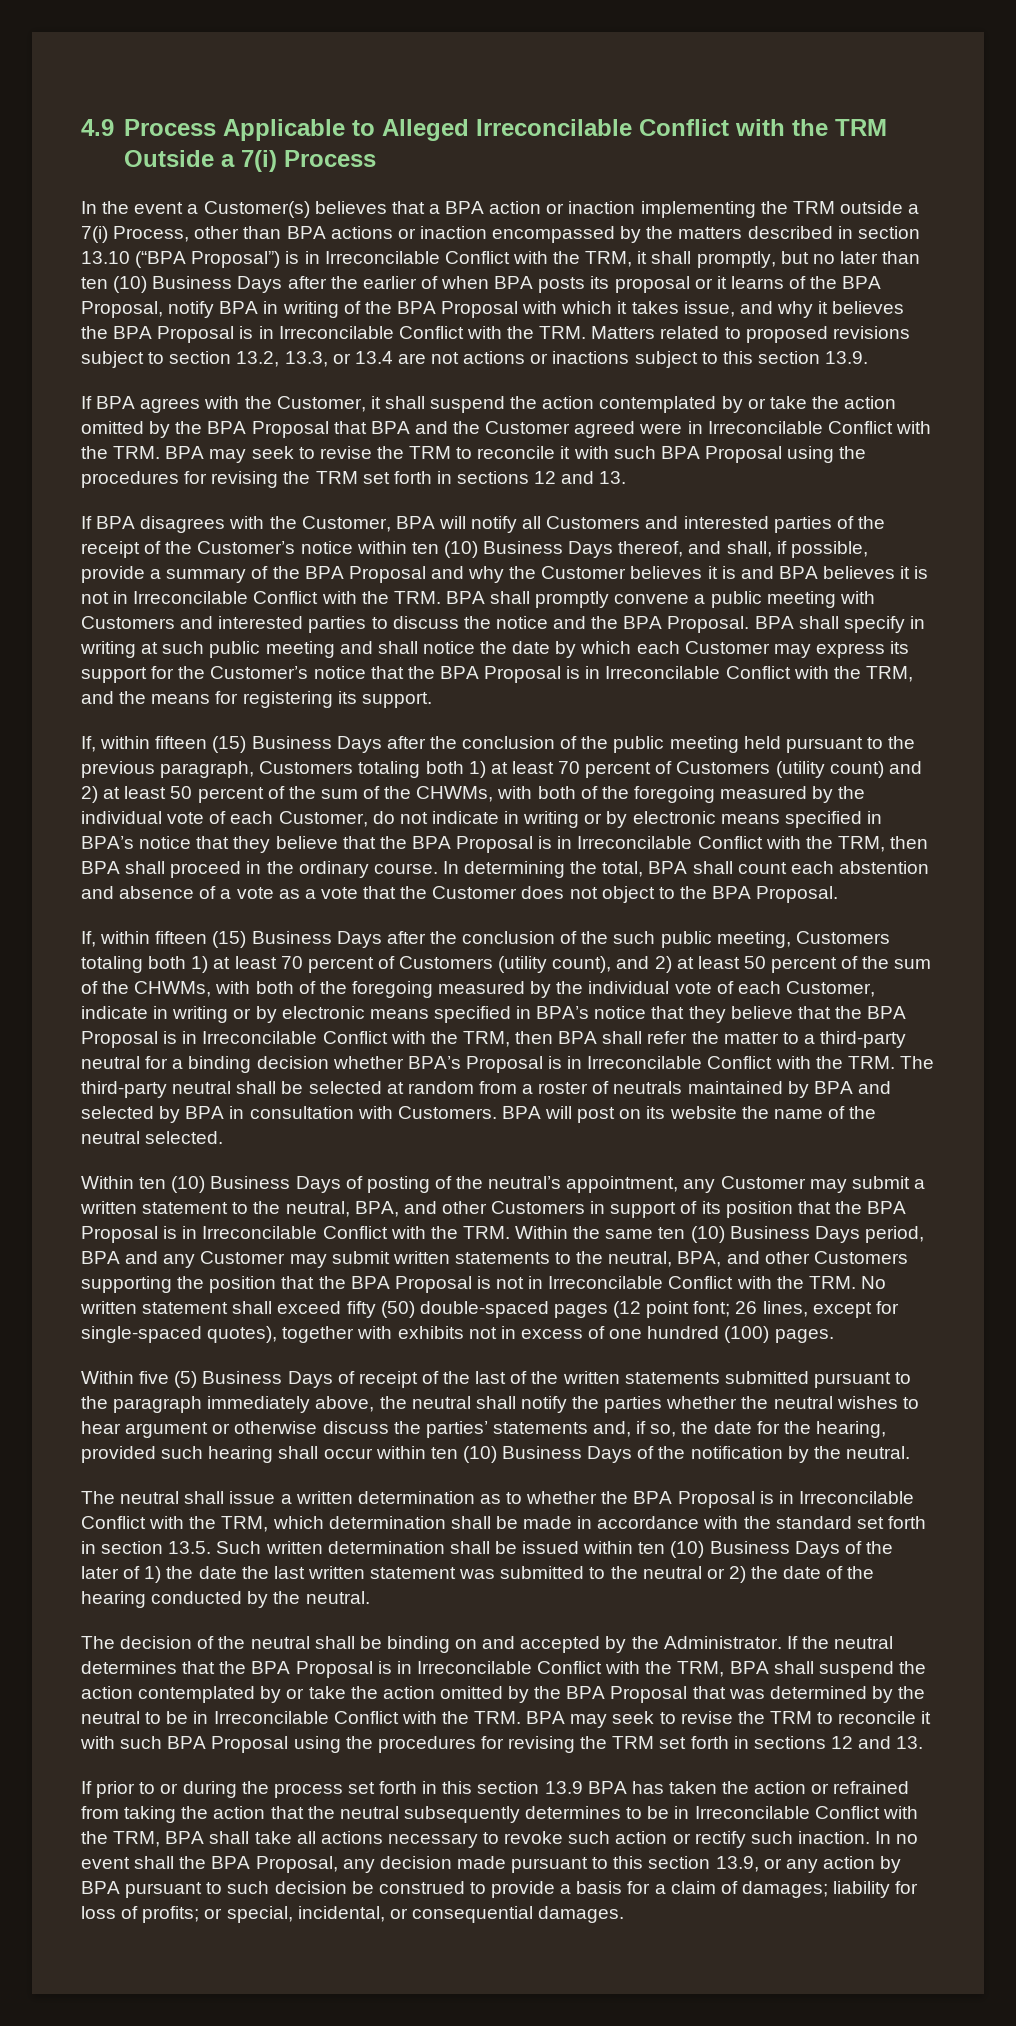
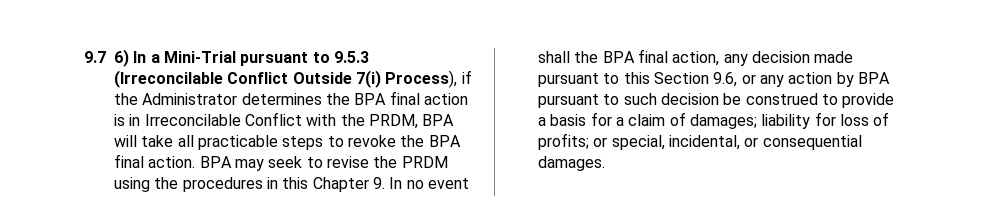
- 4.9 Process Applicable to Alleged Irreconcilable Conflict with the TRM Outside a 7(i) Process
- In the event a Customer(s) believes that a BPA action or inaction implementing the TRM outside a 7(i) Process, other than BPA actions or inaction encompassed by the matters described in section 13.10 (“BPA Proposal”) is in Irreconcilable Conflict with the TRM, it shall promptly, but no later than ten (10) Business Days after the earlier of when BPA posts its proposal or it learns of the BPA Proposal, notify BPA in writing of the BPA Proposal with which it takes issue, and why it believes the BPA Proposal is in Irreconcilable Conflict with the TRM. Matters related to proposed revisions subject to section 13.2, 13.3, or 13.4 are not actions or inactions subject to this section 13.9.
- If BPA agrees with the Customer, it shall suspend the action contemplated by or take the action omitted by the BPA Proposal that BPA and the Customer agreed were in Irreconcilable Conflict with the TRM. BPA may seek to revise the TRM to reconcile it with such BPA Proposal using the procedures for revising the TRM set forth in sections 12 and 13.
- If BPA disagrees with the Customer, BPA will notify all Customers and interested parties of the receipt of the Customer’s notice within ten (10) Business Days thereof, and shall, if possible, provide a summary of the BPA Proposal and why the Customer believes it is and BPA believes it is not in Irreconcilable Conflict with the TRM. BPA shall promptly convene a public meeting with Customers and interested parties to discuss the notice and the BPA Proposal. BPA shall specify in writing at such public meeting and shall notice the date by which each Customer may express its support for the Customer’s notice that the BPA Proposal is in Irreconcilable Conflict with the TRM, and the means for registering its support.
- If, within fifteen (15) Business Days after the conclusion of the public meeting held pursuant to the previous paragraph, Customers totaling both 1) at least 70 percent of Customers (utility count) and 2) at least 50 percent of the sum of the CHWMs, with both of the foregoing measured by the individual vote of each Customer, do not indicate in writing or by electronic means specified in BPA’s notice that they believe that the BPA Proposal is in Irreconcilable Conflict with the TRM, then BPA shall proceed in the ordinary course. In determining the total, BPA shall count each abstention and absence of a vote as a vote that the Customer does not object to the BPA Proposal.
- If, within fifteen (15) Business Days after the conclusion of the such public meeting, Customers totaling both 1) at least 70 percent of Customers (utility count), and 2) at least 50 percent of the sum of the CHWMs, with both of the foregoing measured by the individual vote of each Customer, indicate in writing or by electronic means specified in BPA’s notice that they believe that the BPA Proposal is in Irreconcilable Conflict with the TRM, then BPA shall refer the matter to a third-party neutral for a binding decision whether BPA’s Proposal is in Irreconcilable Conflict with the TRM. The third-party neutral shall be selected at random from a roster of neutrals maintained by BPA and selected by BPA in consultation with Customers. BPA will post on its website the name of the neutral selected.
- Within ten (10) Business Days of posting of the neutral’s appointment, any Customer may submit a written statement to the neutral, BPA, and other Customers in support of its position that the BPA Proposal is in Irreconcilable Conflict with the TRM. Within the same ten (10) Business Days period, BPA and any Customer may submit written statements to the neutral, BPA, and other Customers supporting the position that the BPA Proposal is not in Irreconcilable Conflict with the TRM. No written statement shall exceed fifty (50) double-spaced pages (12 point font; 26 lines, except for single-spaced quotes), together with exhibits not in excess of one hundred (100) pages.
- Within five (5) Business Days of receipt of the last of the written statements submitted pursuant to the paragraph immediately above, the neutral shall notify the parties whether the neutral wishes to hear argument or otherwise discuss the parties’ statements and, if so, the date for the hearing, provided such hearing shall occur within ten (10) Business Days of the notification by the neutral.
- The neutral shall issue a written determination as to whether the BPA Proposal is in Irreconcilable Conflict with the TRM, which determination shall be made in accordance with the standard set forth in section 13.5. Such written determination shall be issued within ten (10) Business Days of the later of 1) the date the last written statement was submitted to the neutral or 2) the date of the hearing conducted by the neutral.
- The decision of the neutral shall be binding on and accepted by the Administrator. If the neutral determines that the BPA Proposal is in Irreconcilable Conflict with the TRM, BPA shall suspend the action contemplated by or take the action omitted by the BPA Proposal that was determined by the neutral to be in Irreconcilable Conflict with the TRM. BPA may seek to revise the TRM to reconcile it with such BPA Proposal using the procedures for revising the TRM set forth in sections 12 and 13.
- If prior to or during the process set forth in this section 13.9 BPA has taken the action or refrained from taking the action that the neutral subsequently determines to be in Irreconcilable Conflict with the TRM, BPA shall take all actions necessary to revoke such action or rectify such inaction. In no event shall the BPA Proposal, any decision made pursuant to this section 13.9, or any action by BPA pursuant to such decision be construed to provide a basis for a claim of damages; liability for loss of profits; or special, incidental, or consequential damages.
+ 9.7 6) In a Mini-Trial pursuant to 9.5.3 (Irreconcilable Conflict Outside 7(i) Process), if the Administrator determines the BPA final action is in Irreconcilable Conflict with the PRDM, BPA will take all practicable steps to revoke the BPA final action. BPA may seek to revise the PRDM using the procedures in this Chapter 9. In no event shall the BPA final action, any decision made pursuant to this Section 9.6, or any action by BPA pursuant to such decision be construed to provide a basis for a claim of damages; liability for loss of profits; or special, incidental, or consequential damages.

